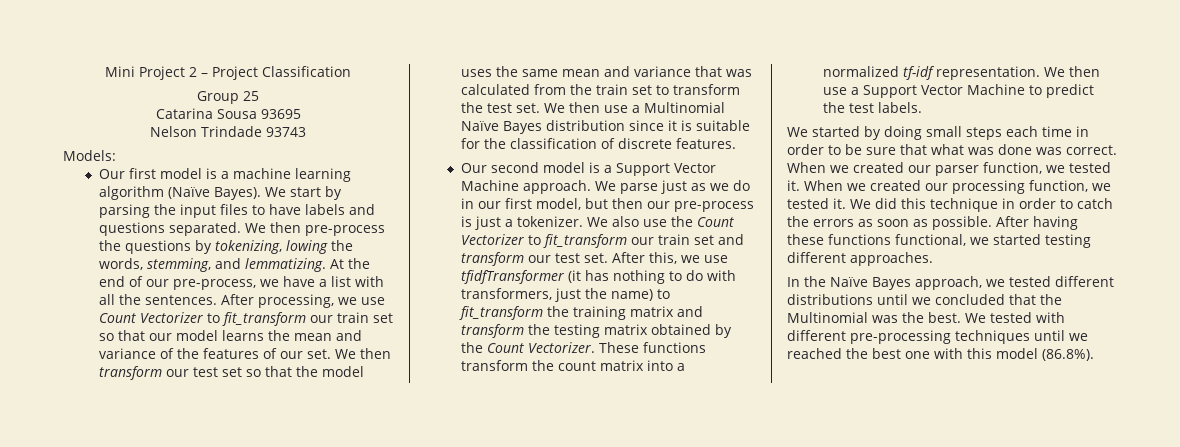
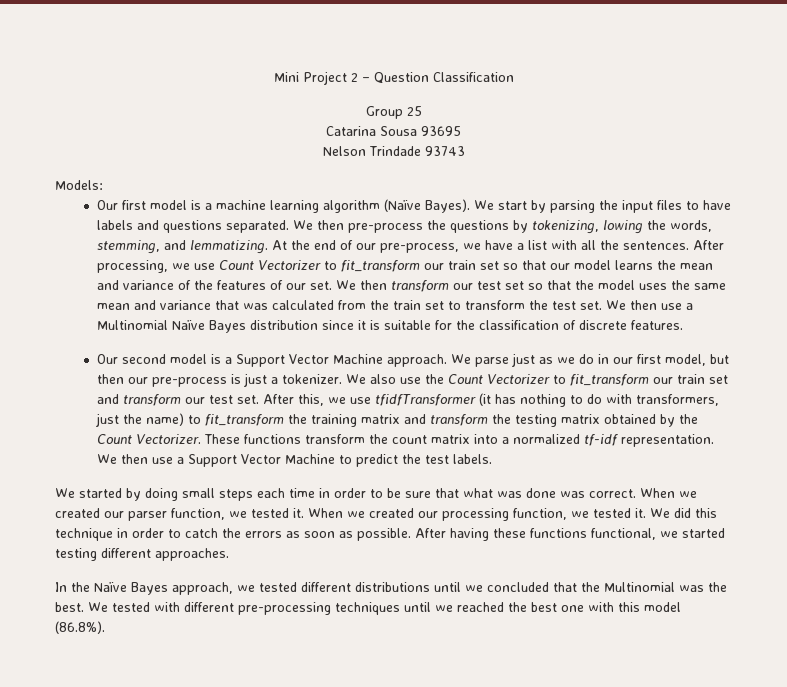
- Mini Project 2 – Project Classification
+ Mini Project 2 – Question Classification

